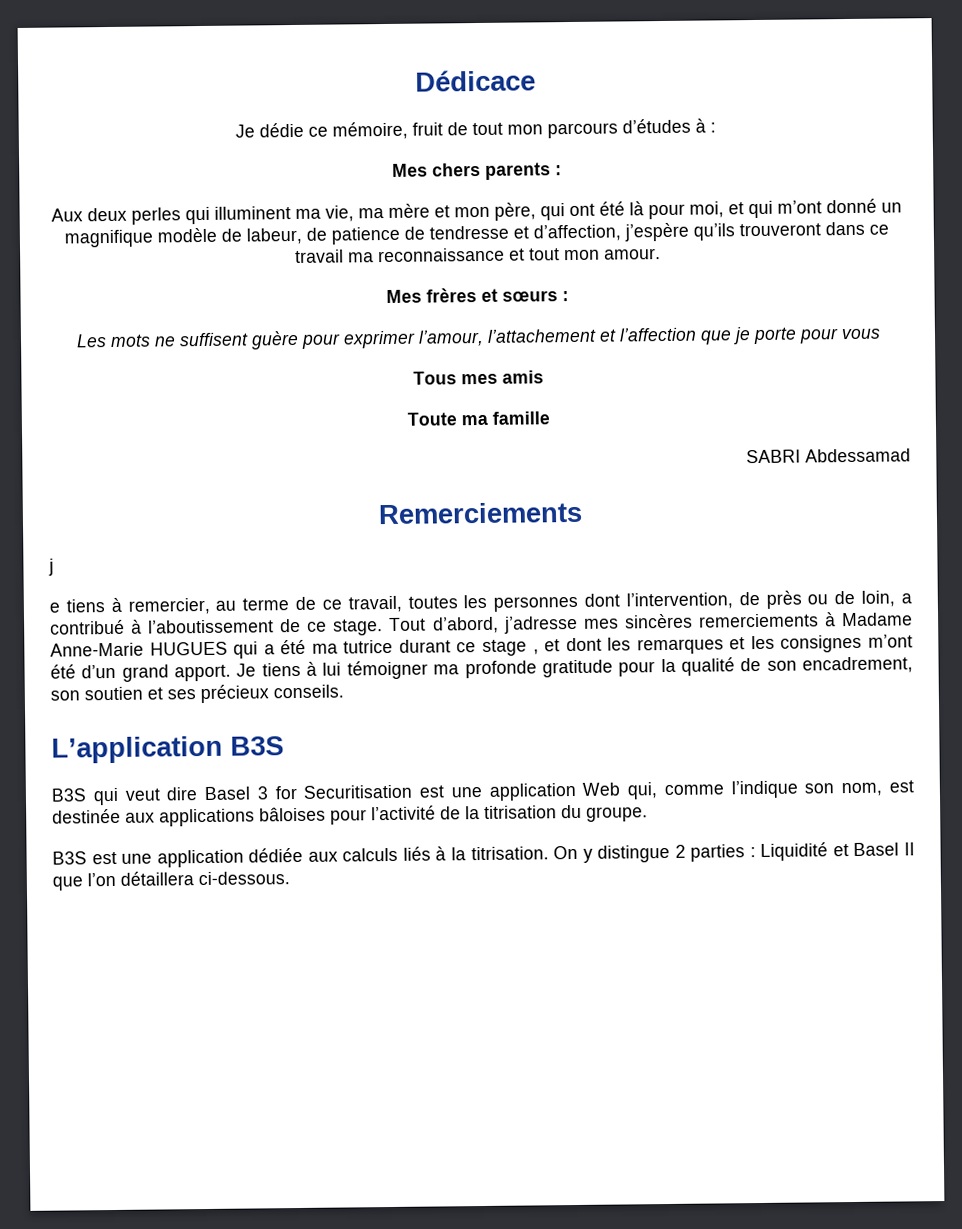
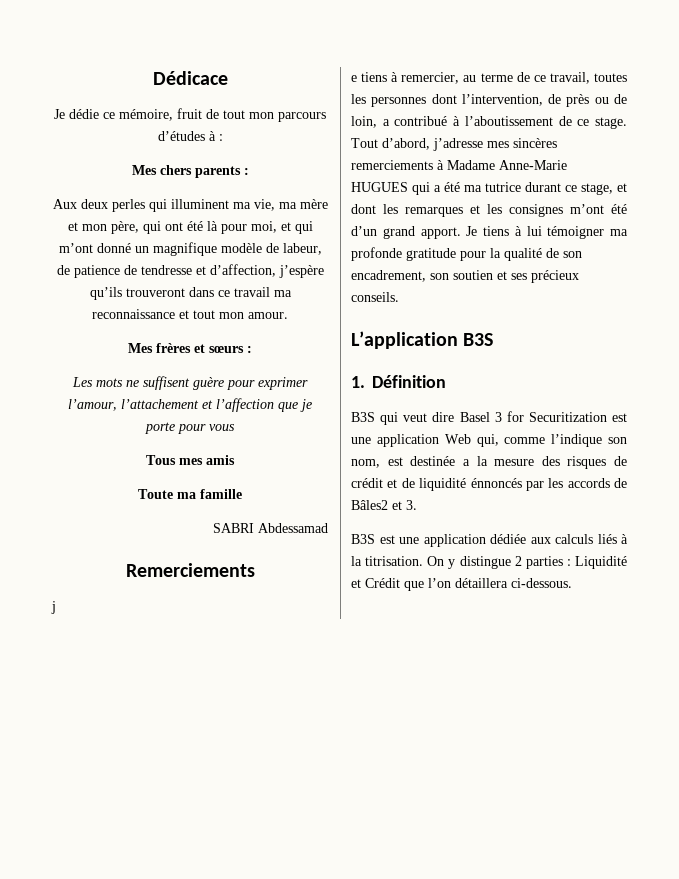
- Tout d’abord, j’adresse mes sincères remerciements à Madame Anne-Marie HUGUES qui a été ma tutrice durant ce stage , et dont les remarques et les consignes m’ont été d’un grand apport.
+ Tout d’abord, j’adresse mes sincères remerciements à Madame Anne-Marie HUGUES qui a été ma tutrice durant ce stage, et dont les remarques et les consignes m’ont été d’un grand apport.
+ 1. Définition
- B3S qui veut dire Basel 3 for Securitisation est une application Web qui, comme l’indique son nom, est destinée aux applications bâloises pour l’activité de la titrisation du groupe.
+ B3S qui veut dire Basel 3 for Securitization est une application Web qui, comme l’indique son nom, est destinée a la mesure des risques de crédit et de liquidité énnoncés par les accords de Bâles2 et 3.
- On y distingue 2 parties : Liquidité et Basel II que l’on détaillera ci-dessous.
+ On y distingue 2 parties : Liquidité et Crédit que l’on détaillera ci-dessous.

